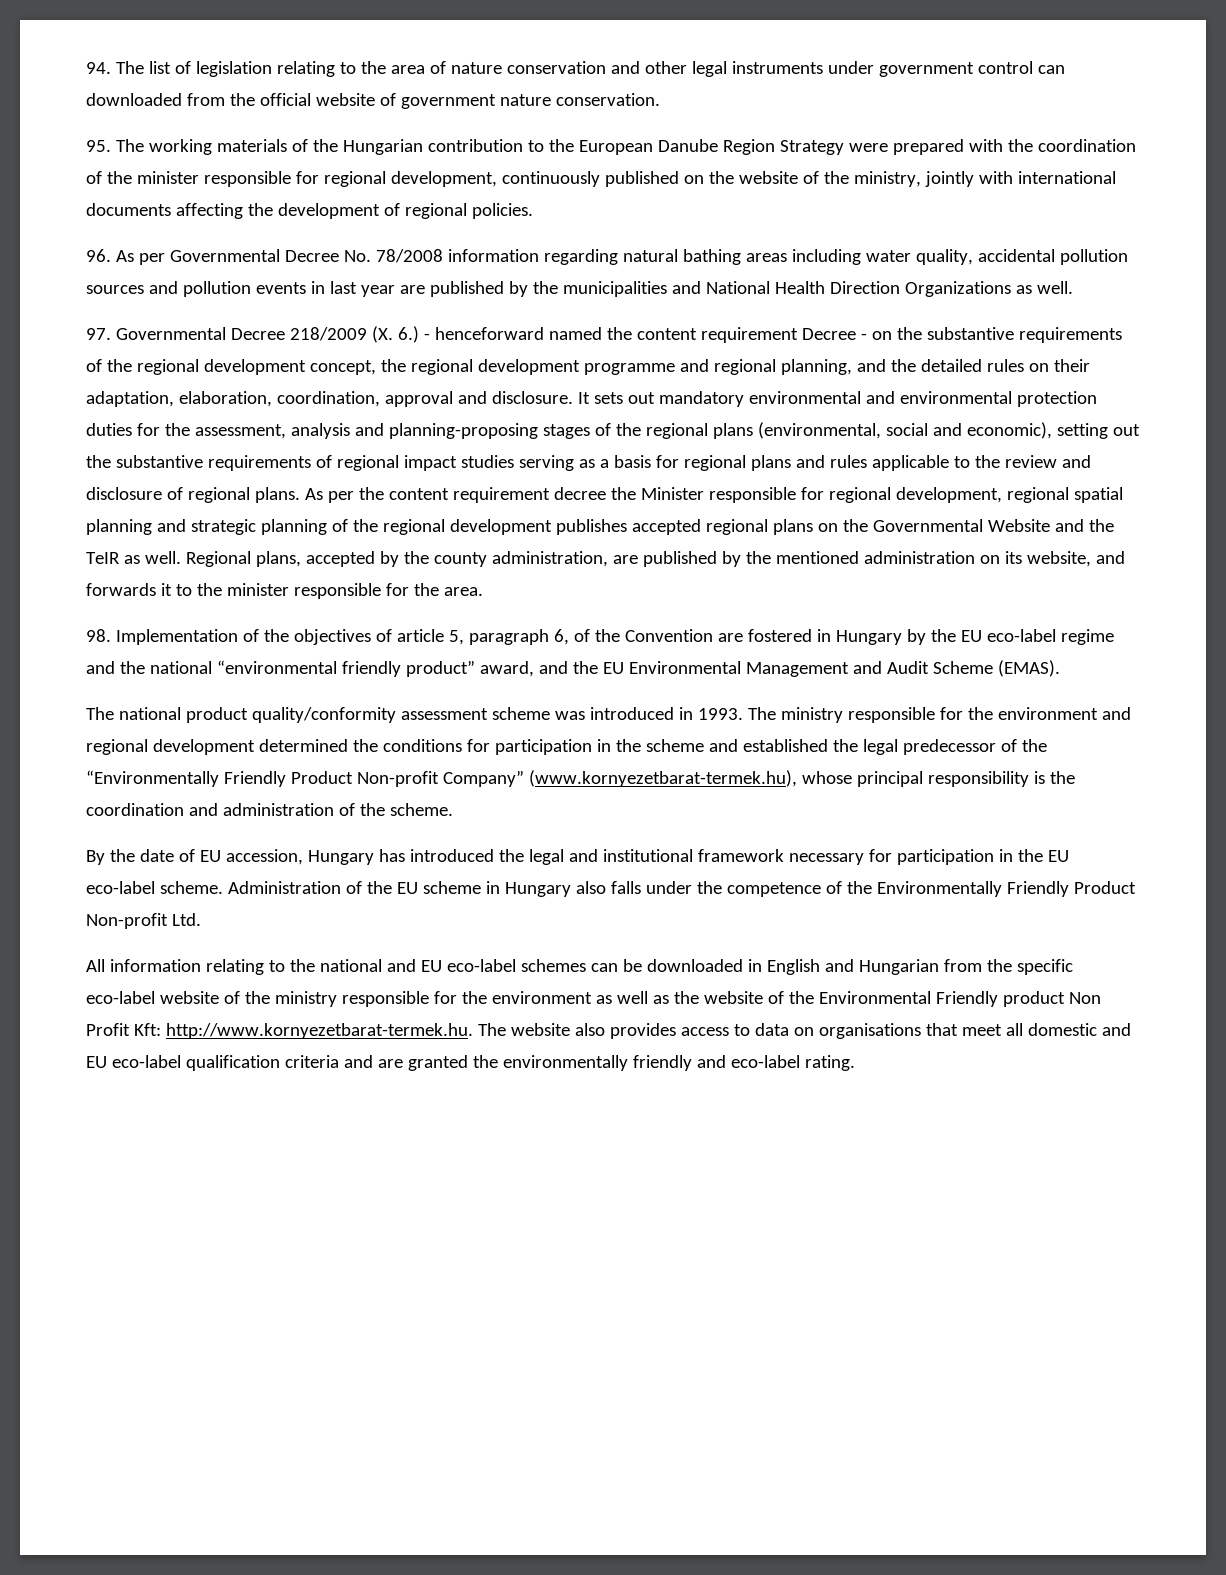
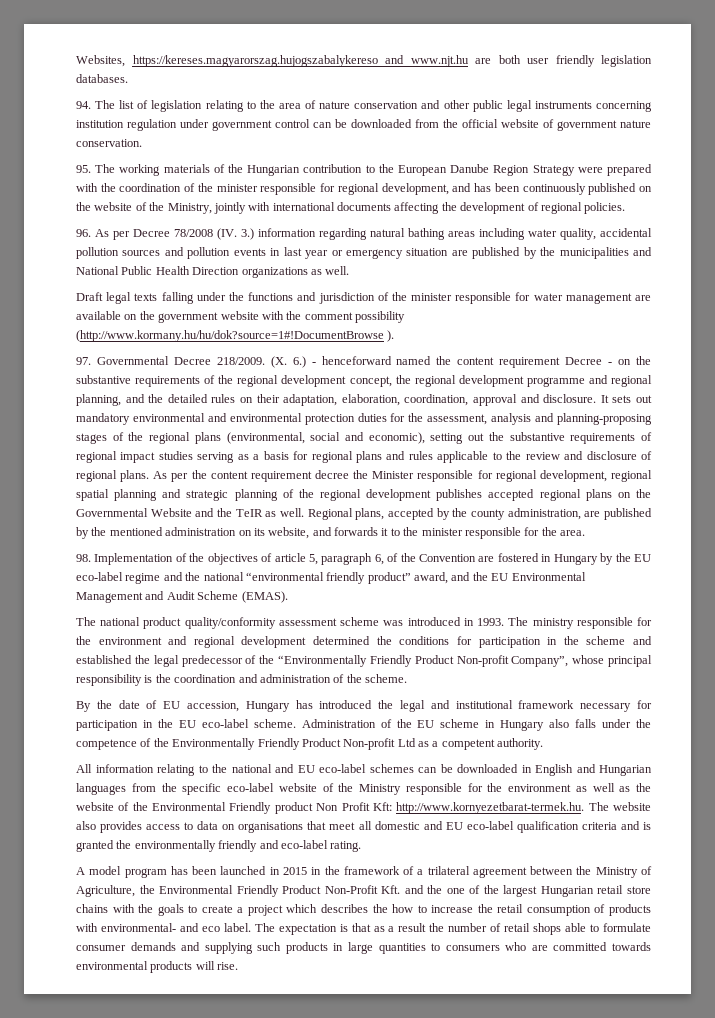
+ Websites, https://kereses.magyarorszag.hujogszabalykereso and www.njt.hu are both user friendly legislation databases.
- 94. The list of legislation relating to the area of nature conservation and other legal instruments under government control can downloaded from the official website of government nature conservation.
+ 94. The list of legislation relating to the area of nature conservation and other public legal instruments concerning institution regulation under government control can be downloaded from the official website of government nature conservation.
- 95. The working materials of the Hungarian contribution to the European Danube Region Strategy were prepared with the coordination of the minister responsible for regional development, continuously published on the website of the ministry, jointly with international documents affecting the development of regional policies.
+ 95. The working materials of the Hungarian contribution to the European Danube Region Strategy were prepared with the coordination of the minister responsible for regional development, and has been continuously published on the website of the Ministry, jointly with international documents affecting the development of regional policies.
- 96. As per Governmental Decree No. 78/2008 information regarding natural bathing areas including water quality, accidental pollution sources and pollution events in last year are published by the municipalities and National Health Direction Organizations as well.
+ 96. As per Decree 78/2008 (IV. 3.) information regarding natural bathing areas including water quality, accidental pollution sources and pollution events in last year or emergency situation are published by the municipalities and National Public Health Direction organizations as well.
+ Draft legal texts falling under the functions and jurisdiction of the minister responsible for water management are available on the government website with the comment possibility (http://www.kormany.hu/hu/dok?source=1#!DocumentBrowse ).
- 97. Governmental Decree 218/2009 (X. 6.) - henceforward named the content requirement Decree - on the substantive requirements of the regional development concept, the regional development programme and regional planning, and the detailed rules on their adaptation, elaboration, coordination, approval and disclosure.
+ 97. Governmental Decree 218/2009. (X. 6.) - henceforward named the content requirement Decree - on the substantive requirements of the regional development concept, the regional development programme and regional planning, and the detailed rules on their adaptation, elaboration, coordination, approval and disclosure.
- The ministry responsible for the environment and regional development determined the conditions for participation in the scheme and established the legal predecessor of the “Environmentally Friendly Product Non-profit Company” (www.kornyezetbarat-termek.hu), whose principal responsibility is the coordination and administration of the scheme.
+ The ministry responsible for the environment and regional development determined the conditions for participation in the scheme and established the legal predecessor of the “Environmentally Friendly Product Non-profit Company”, whose principal responsibility is the coordination and administration of the scheme.
- Administration of the EU scheme in Hungary also falls under the competence of the Environmentally Friendly Product Non-profit Ltd.
+ Administration of the EU scheme in Hungary also falls under the competence of the Environmentally Friendly Product Non-profit Ltd as a competent authority.
- All information relating to the national and EU eco-label schemes can be downloaded in English and Hungarian from the specific eco-label website of the ministry responsible for the environment as well as the website of the Environmental Friendly product Non Profit Kft:
+ All information relating to the national and EU eco-label schemes can be downloaded in English and Hungarian languages from the specific eco-label website of the Ministry responsible for the environment as well as the website of the Environmental Friendly product Non Profit Kft:
- http://www.kornyezetbarat-termek.hu. The website also provides access to data on organisations that meet all domestic and EU eco-label qualification criteria and are granted the environmentally friendly and eco-label rating.
+ http://www.kornyezetbarat-termek.hu. The website also provides access to data on organisations that meet all domestic and EU eco-label qualification criteria and is granted the environmentally friendly and eco-label rating.
+ A model program has been launched in 2015 in the framework of a trilateral agreement between the Ministry of Agriculture, the Environmental Friendly Product Non-Profit Kft. and the one of the largest Hungarian retail store chains with the goals to create a project which describes the how to increase the retail consumption of products with environmental- and eco label. The expectation is that as a result the number of retail shops able to formulate consumer demands and supplying such products in large quantities to consumers who are committed towards environmental products will rise.

